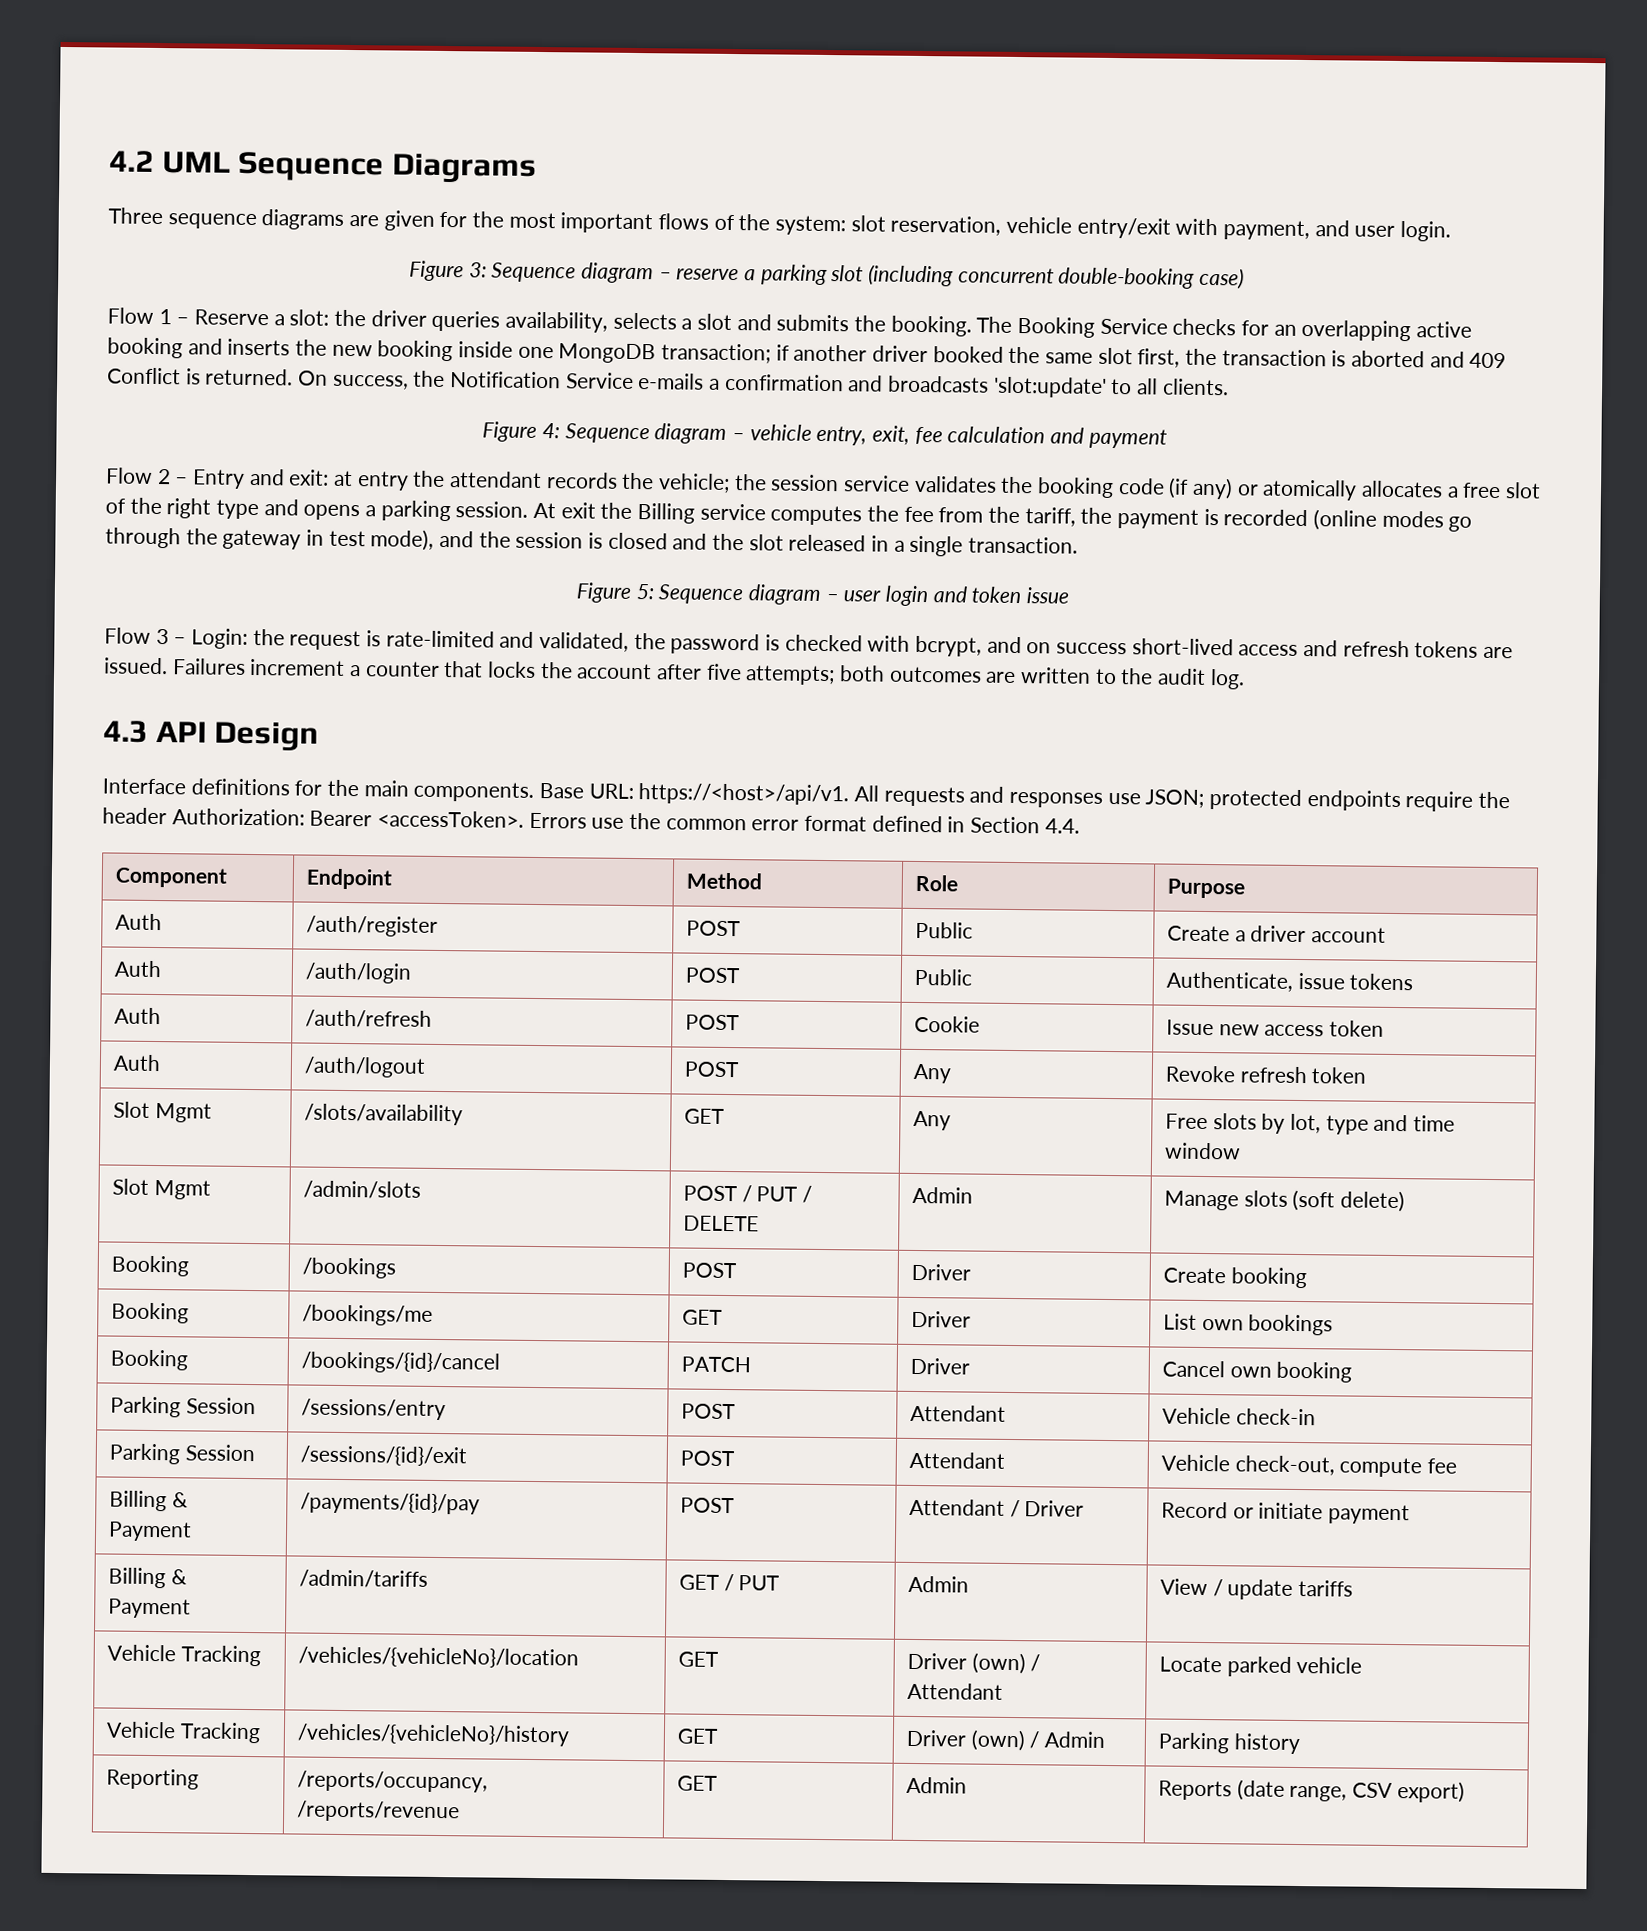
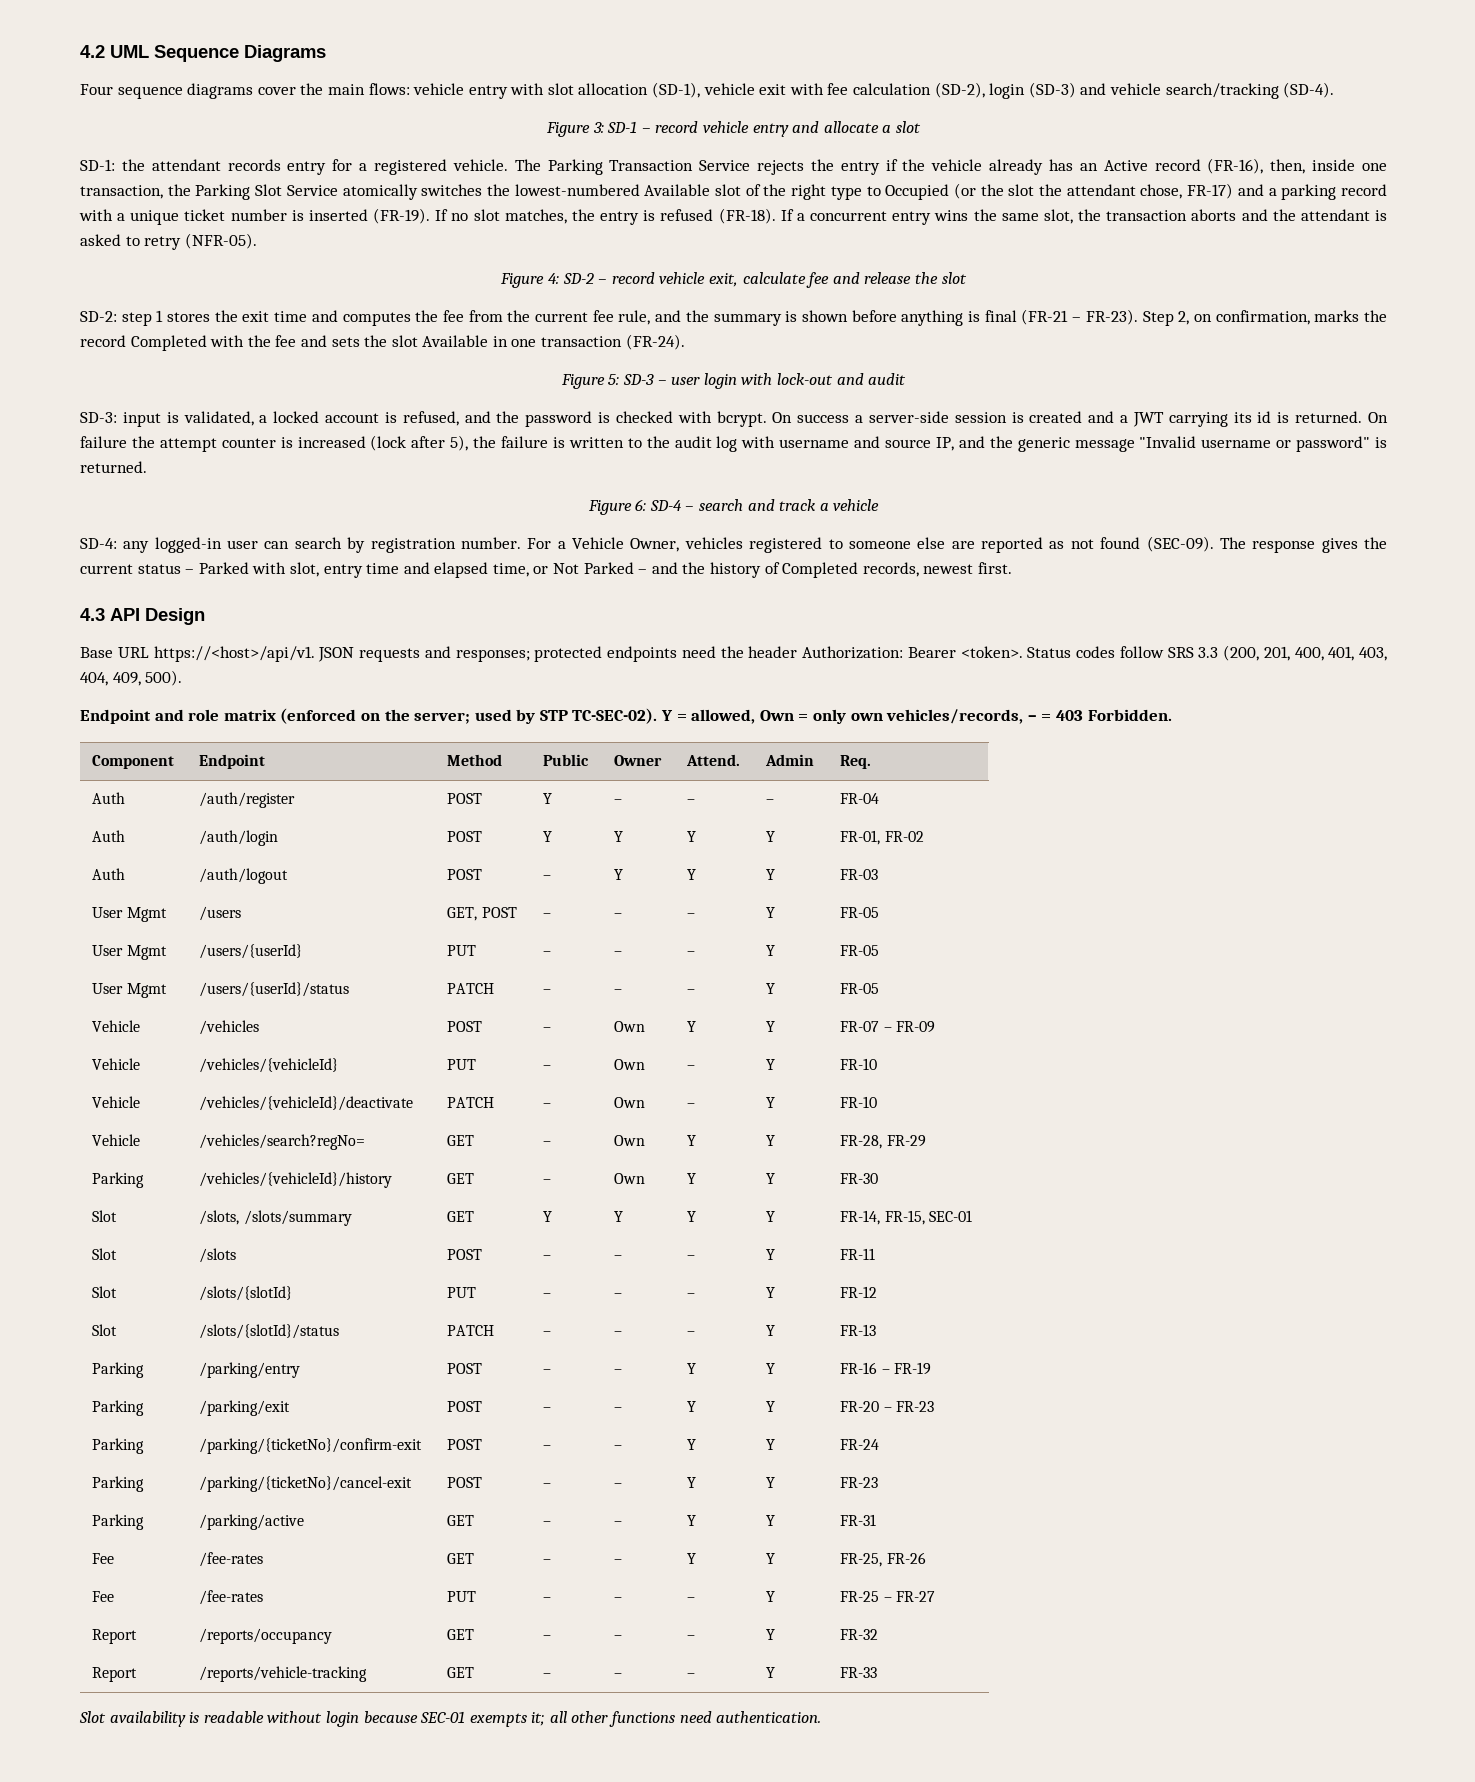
- Three sequence diagrams are given for the most important flows of the system: slot reservation, vehicle entry/exit with payment, and user login.
- Figure 3: Sequence diagram – reserve a parking slot (including concurrent double-booking case)
- Flow 1 – Reserve a slot: the driver queries availability, selects a slot and submits the booking. The Booking Service checks for an overlapping active booking and inserts the new booking inside one MongoDB transaction; if another driver booked the same slot first, the transaction is aborted and 409 Conflict is returned. On success, the Notification Service e-mails a confirmation and broadcasts 'slot:update' to all clients.
- Figure 4: Sequence diagram – vehicle entry, exit, fee calculation and payment
- Flow 2 – Entry and exit: at entry the attendant records the vehicle; the session service validates the booking code (if any) or atomically allocates a free slot of the right type and opens a parking session. At exit the Billing service computes the fee from the tariff, the payment is recorded (online modes go through the gateway in test mode), and the session is closed and the slot released in a single transaction.
+ Four sequence diagrams cover the main flows: vehicle entry with slot allocation (SD-1), vehicle exit with fee calculation (SD-2), login (SD-3) and vehicle search/tracking (SD-4).
+ Figure 3: SD-1 – record vehicle entry and allocate a slot
+ SD-1: the attendant records entry for a registered vehicle. The Parking Transaction Service rejects the entry if the vehicle already has an Active record (FR-16), then, inside one transaction, the Parking Slot Service atomically switches the lowest-numbered Available slot of the right type to Occupied (or the slot the attendant chose, FR-17) and a parking record with a unique ticket number is inserted (FR-19). If no slot matches, the entry is refused (FR-18). If a concurrent entry wins the same slot, the transaction aborts and the attendant is asked to retry (NFR-05).
+ Figure 4: SD-2 – record vehicle exit, calculate fee and release the slot
+ SD-2: step 1 stores the exit time and computes the fee from the current fee rule, and the summary is shown before anything is final (FR-21 – FR-23). Step 2, on confirmation, marks the record Completed with the fee and sets the slot Available in one transaction (FR-24).
- Figure 5: Sequence diagram – user login and token issue
- Flow 3 – Login: the request is rate-limited and validated, the password is checked with bcrypt, and on success short-lived access and refresh tokens are issued. Failures increment a counter that locks the account after five attempts; both outcomes are written to the audit log.
+ Figure 5: SD-3 – user login with lock-out and audit
+ SD-3: input is validated, a locked account is refused, and the password is checked with bcrypt. On success a server-side session is created and a JWT carrying its id is returned. On failure the attempt counter is increased (lock after 5), the failure is written to the audit log with username and source IP, and the generic message "Invalid username or password" is returned.
+ Figure 6: SD-4 – search and track a vehicle
+ SD-4: any logged-in user can search by registration number. For a Vehicle Owner, vehicles registered to someone else are reported as not found (SEC-09). The response gives the current status – Parked with slot, entry time and elapsed time, or Not Parked – and the history of Completed records, newest first.
  4.3 API Design
- Interface definitions for the main components. Base URL: https://<host>/api/v1. All requests and responses use JSON; protected endpoints require the header Authorization: Bearer <accessToken>. Errors use the common error format defined in Section 4.4.
- Component | Endpoint | Method | Role | Purpose
- Auth | /auth/register | POST | Public | Create a driver account
- Auth | /auth/login | POST | Public | Authenticate, issue tokens
- Auth | /auth/refresh | POST | Cookie | Issue new access token
- Auth | /auth/logout | POST | Any | Revoke refresh token
- Slot Mgmt | /slots/availability | GET | Any | Free slots by lot, type and time window
- Slot Mgmt | /admin/slots | POST / PUT / DELETE | Admin | Manage slots (soft delete)
- Booking | /bookings | POST | Driver | Create booking
- Booking | /bookings/me | GET | Driver | List own bookings
- Booking | /bookings/{id}/cancel | PATCH | Driver | Cancel own booking
- Parking Session | /sessions/entry | POST | Attendant | Vehicle check-in
- Parking Session | /sessions/{id}/exit | POST | Attendant | Vehicle check-out, compute fee
- Billing & Payment | /payments/{id}/pay | POST | Attendant / Driver | Record or initiate payment
- Billing & Payment | /admin/tariffs | GET / PUT | Admin | View / update tariffs
- Vehicle Tracking | /vehicles/{vehicleNo}/location | GET | Driver (own) / Attendant | Locate parked vehicle
- Vehicle Tracking | /vehicles/{vehicleNo}/history | GET | Driver (own) / Admin | Parking history
- Reporting | /reports/occupancy, /reports/revenue | GET | Admin | Reports (date range, CSV export)
+ Base URL https://<host>/api/v1. JSON requests and responses; protected endpoints need the header Authorization: Bearer <token>. Status codes follow SRS 3.3 (200, 201, 400, 401, 403, 404, 409, 500).
+ Endpoint and role matrix (enforced on the server; used by STP TC-SEC-02). Y = allowed, Own = only own vehicles/records, – = 403 Forbidden.
+ Component | Endpoint | Method | Public | Owner | Attend. | Admin | Req.
+ Auth | /auth/register | POST | Y | – | – | – | FR-04
+ Auth | /auth/login | POST | Y | Y | Y | Y | FR-01, FR-02
+ Auth | /auth/logout | POST | – | Y | Y | Y | FR-03
+ User Mgmt | /users | GET, POST | – | – | – | Y | FR-05
+ User Mgmt | /users/{userId} | PUT | – | – | – | Y | FR-05
+ User Mgmt | /users/{userId}/status | PATCH | – | – | – | Y | FR-05
+ Vehicle | /vehicles | POST | – | Own | Y | Y | FR-07 – FR-09
+ Vehicle | /vehicles/{vehicleId} | PUT | – | Own | – | Y | FR-10
+ Vehicle | /vehicles/{vehicleId}/deactivate | PATCH | – | Own | – | Y | FR-10
+ Vehicle | /vehicles/search?regNo= | GET | – | Own | Y | Y | FR-28, FR-29
+ Parking | /vehicles/{vehicleId}/history | GET | – | Own | Y | Y | FR-30
+ Slot | /slots, /slots/summary | GET | Y | Y | Y | Y | FR-14, FR-15, SEC-01
+ Slot | /slots | POST | – | – | – | Y | FR-11
+ Slot | /slots/{slotId} | PUT | – | – | – | Y | FR-12
+ Slot | /slots/{slotId}/status | PATCH | – | – | – | Y | FR-13
+ Parking | /parking/entry | POST | – | – | Y | Y | FR-16 – FR-19
+ Parking | /parking/exit | POST | – | – | Y | Y | FR-20 – FR-23
+ Parking | /parking/{ticketNo}/confirm-exit | POST | – | – | Y | Y | FR-24
+ Parking | /parking/{ticketNo}/cancel-exit | POST | – | – | Y | Y | FR-23
+ Parking | /parking/active | GET | – | – | Y | Y | FR-31
+ Fee | /fee-rates | GET | – | – | Y | Y | FR-25, FR-26
+ Fee | /fee-rates | PUT | – | – | – | Y | FR-25 – FR-27
+ Report | /reports/occupancy | GET | – | – | – | Y | FR-32
+ Report | /reports/vehicle-tracking | GET | – | – | – | Y | FR-33
+ Slot availability is readable without login because SEC-01 exempts it; all other functions need authentication.

